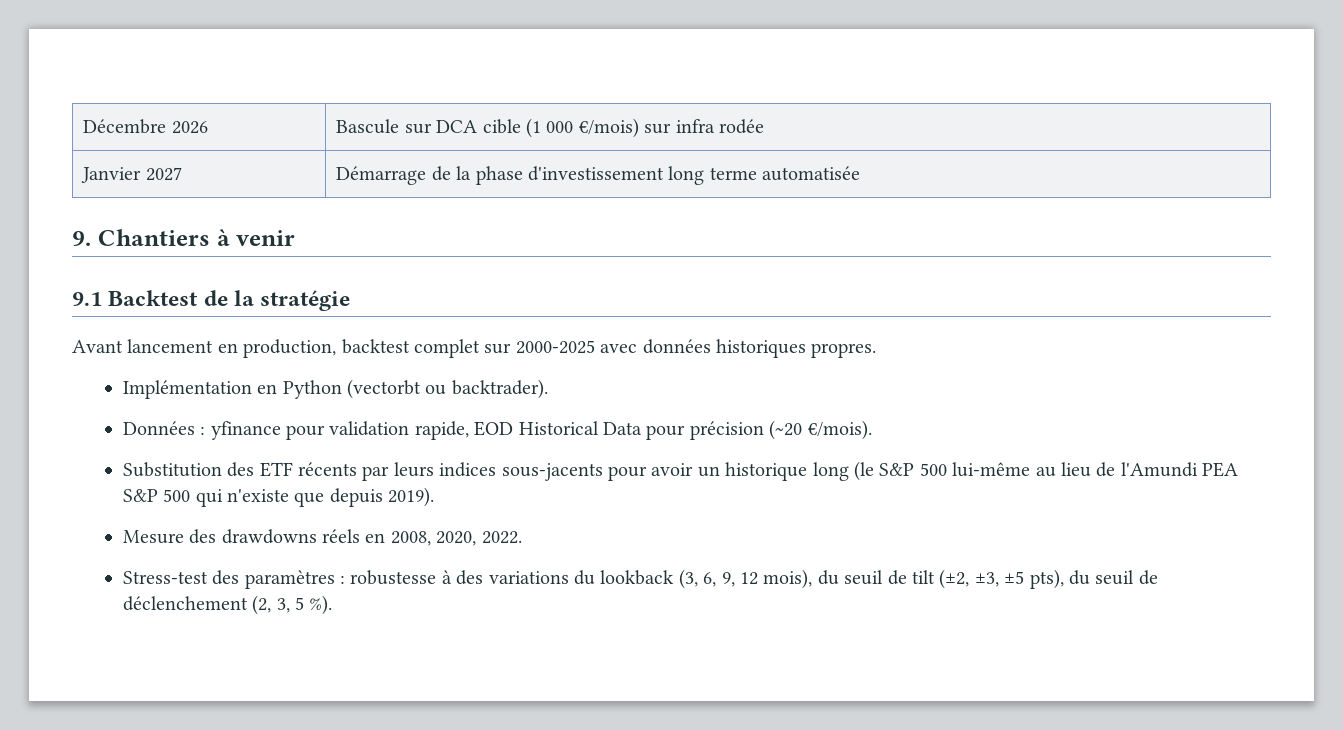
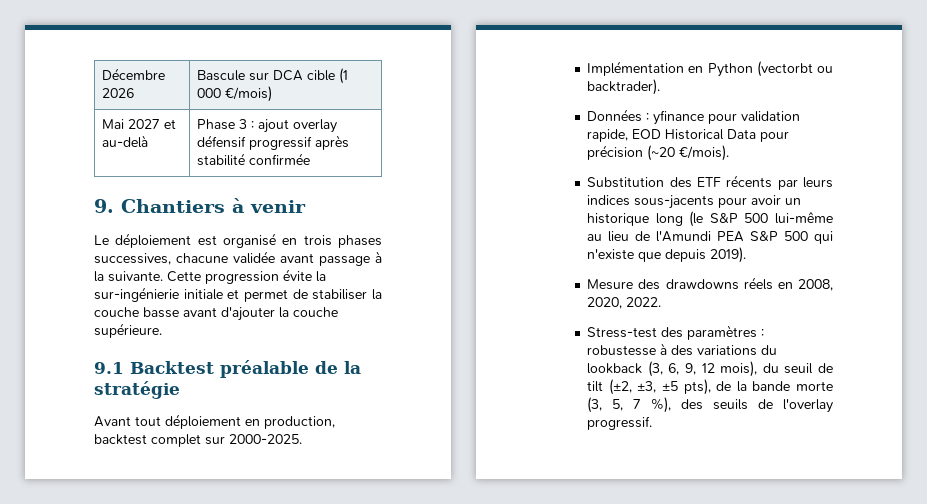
- Décembre 2026 | Bascule sur DCA cible (1 000 €/mois) sur infra rodée
- Janvier 2027 | Démarrage de la phase d'investissement long terme automatisée
+ Décembre 2026 | Bascule sur DCA cible (1 000 €/mois)
+ Mai 2027 et au-delà | Phase 3 : ajout overlay défensif progressif après stabilité confirmée
  9. Chantiers à venir
+ Le déploiement est organisé en trois phases successives, chacune validée avant passage à la suivante. Cette progression évite la sur-ingénierie initiale et permet de stabiliser la couche basse avant d'ajouter la couche supérieure.
- 9.1 Backtest de la stratégie
+ 9.1 Backtest préalable de la stratégie
- Avant lancement en production, backtest complet sur 2000-2025 avec données historiques propres.
+ Avant tout déploiement en production, backtest complet sur 2000-2025.
- Stress-test des paramètres : robustesse à des variations du lookback (3, 6, 9, 12 mois), du seuil de tilt (±2, ±3, ±5 pts), du seuil de déclenchement (2, 3, 5 %).
+ Stress-test des paramètres : robustesse à des variations du lookback (3, 6, 9, 12 mois), du seuil de tilt (±2, ±3, ±5 pts), de la bande morte (3, 5, 7 %), des seuils de l'overlay progressif.

